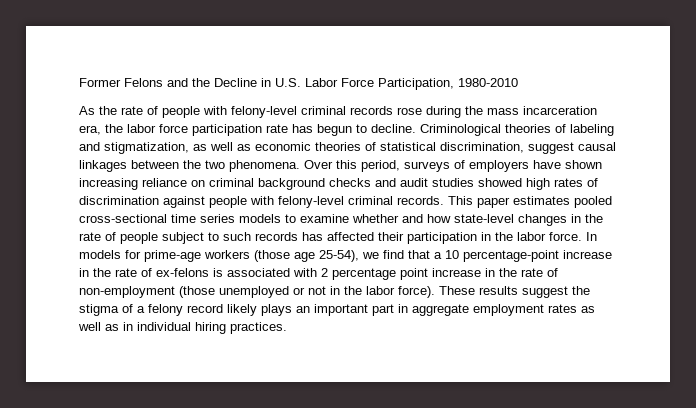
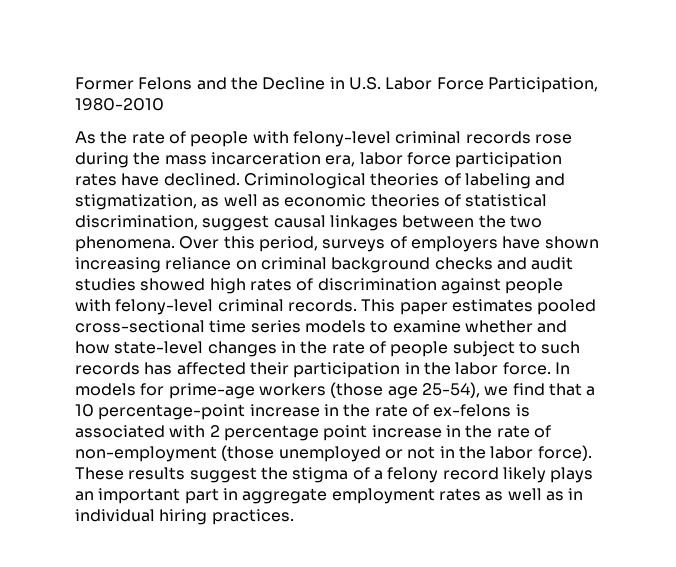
- As the rate of people with felony-level criminal records rose during the mass incarceration era, the labor force participation rate has begun to decline.
+ As the rate of people with felony-level criminal records rose during the mass incarceration era, labor force participation rates have declined.

